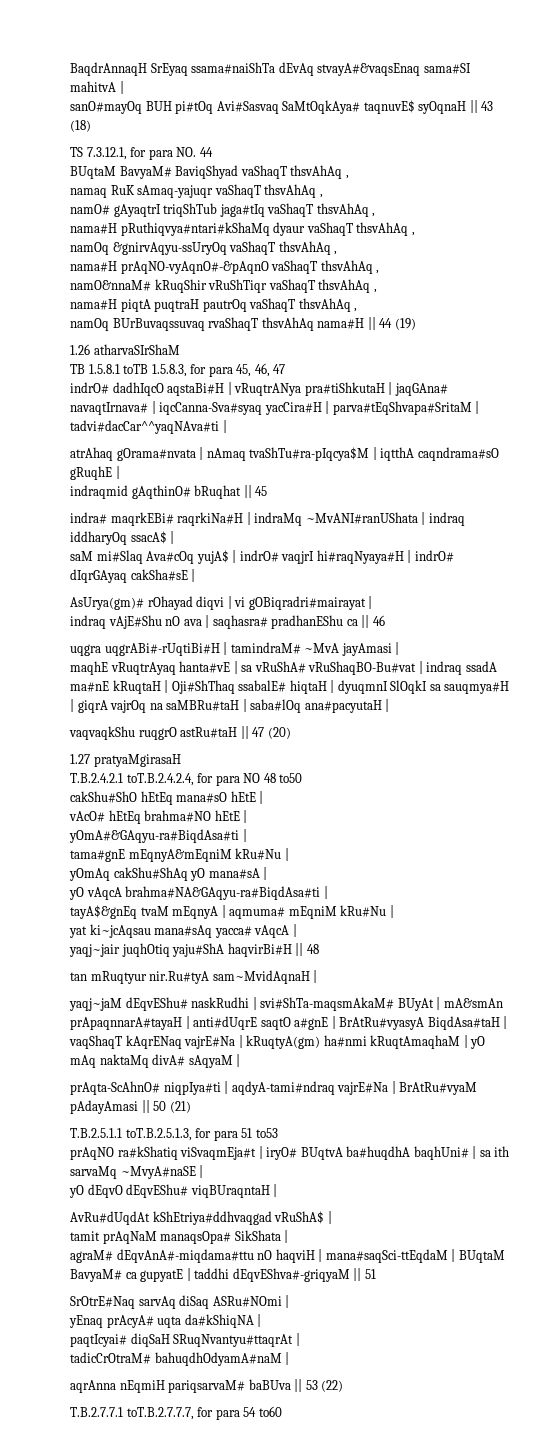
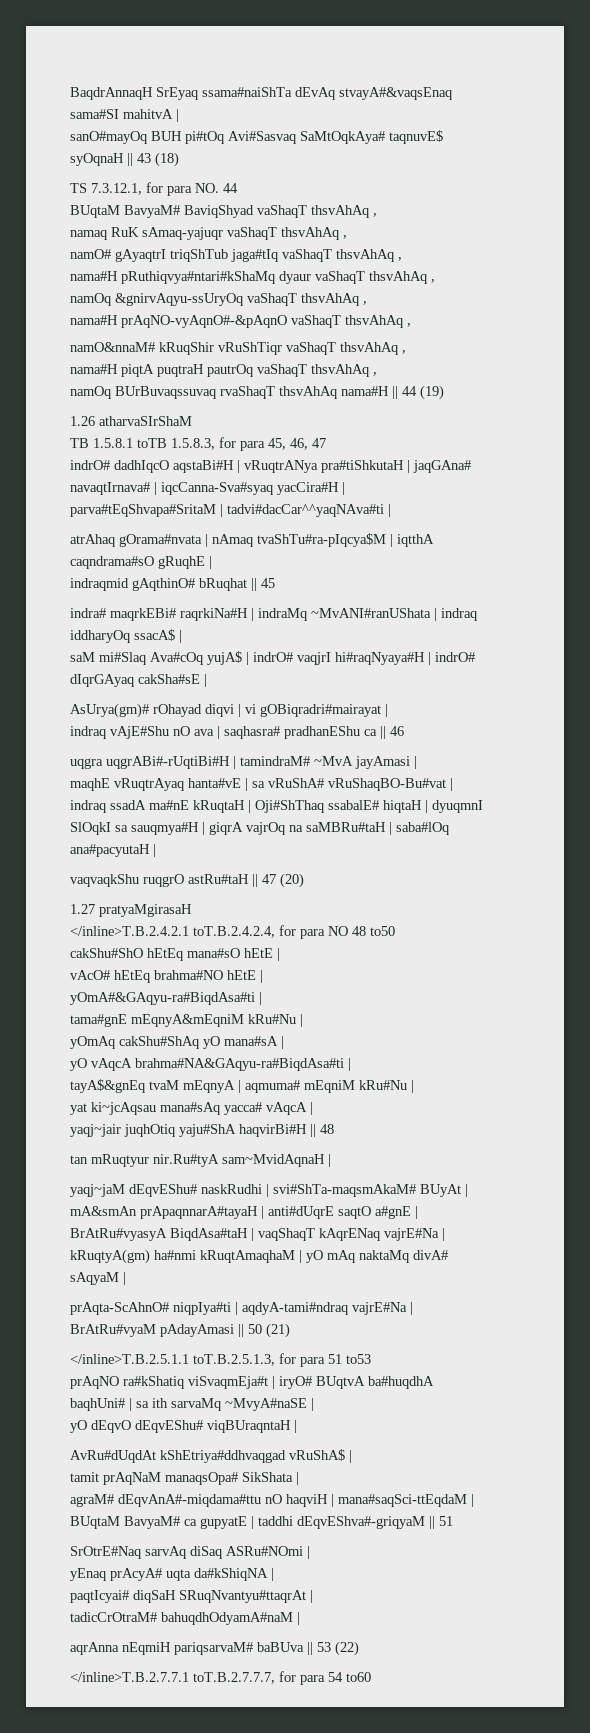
- T.B.2.4.2.1 toT.B.2.4.2.4, for para NO 48 to50
+ </inline>T.B.2.4.2.1 toT.B.2.4.2.4, for para NO 48 to50
- T.B.2.5.1.1 toT.B.2.5.1.3, for para 51 to53
+ </inline>T.B.2.5.1.1 toT.B.2.5.1.3, for para 51 to53
- T.B.2.7.7.1 toT.B.2.7.7.7, for para 54 to60
+ </inline>T.B.2.7.7.1 toT.B.2.7.7.7, for para 54 to60

